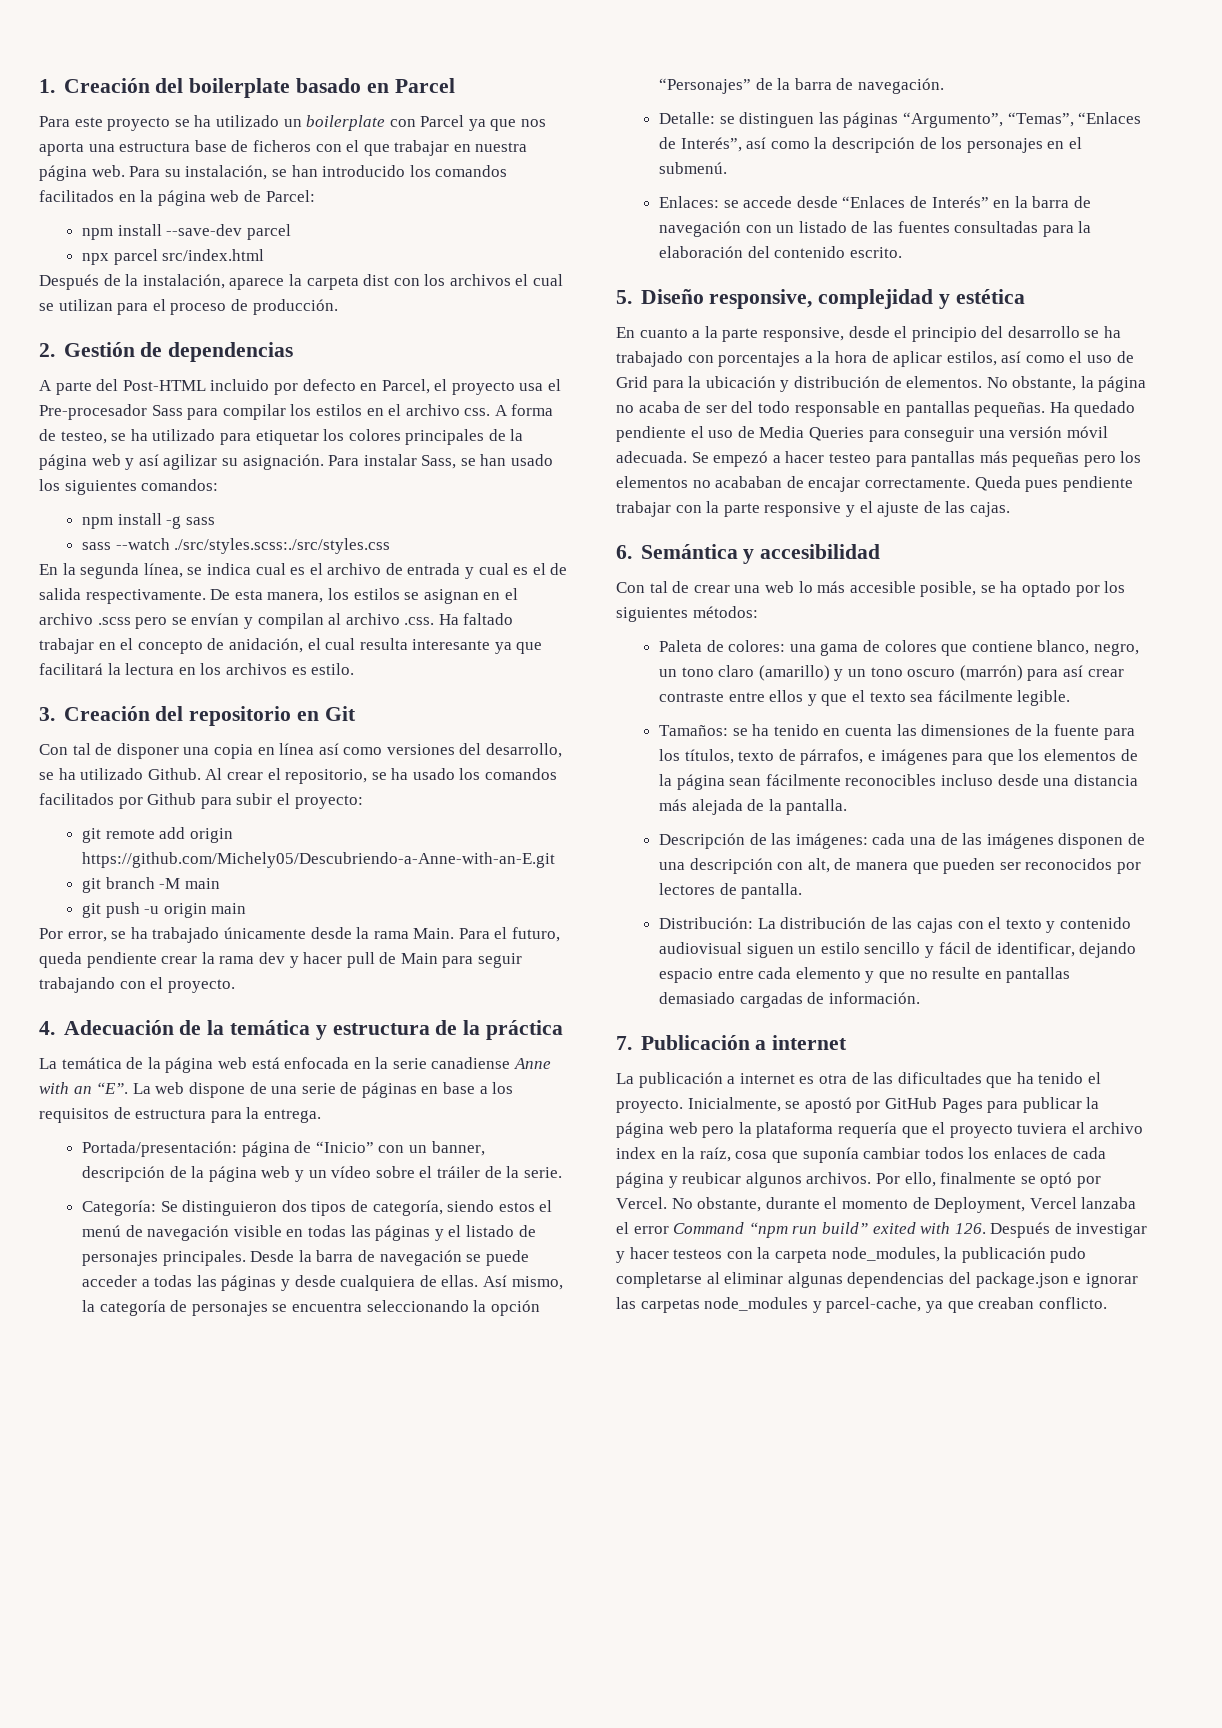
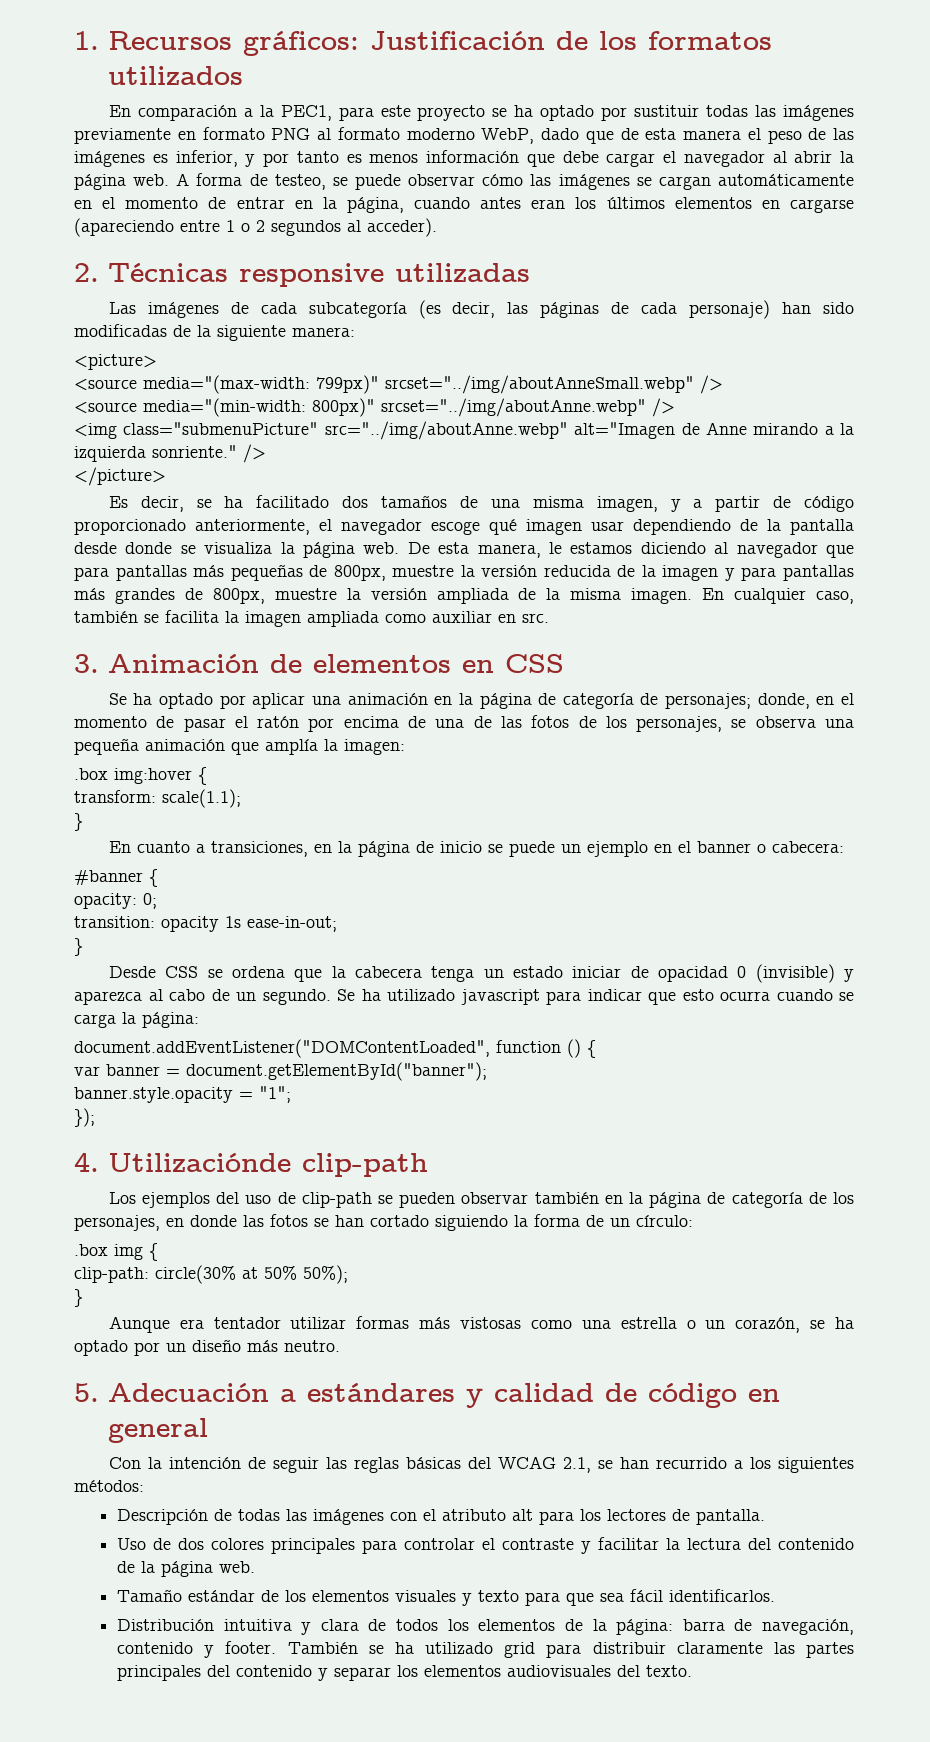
- 1. Creación del boilerplate basado en Parcel
- Para este proyecto se ha utilizado un boilerplate con Parcel ya que nos aporta una estructura base de ficheros con el que trabajar en nuestra página web. Para su instalación, se han introducido los comandos facilitados en la página web de Parcel:
- npm install --save-dev parcel
- npx parcel src/index.html
- Después de la instalación, aparece la carpeta dist con los archivos el cual se utilizan para el proceso de producción.
- 2. Gestión de dependencias
- A parte del Post-HTML incluido por defecto en Parcel, el proyecto usa el Pre-procesador Sass para compilar los estilos en el archivo css.
+ 1. Recursos gráficos: Justificación de los formatos utilizados
+ En comparación a la PEC1, para este proyecto se ha optado por sustituir todas las imágenes previamente en formato PNG al formato moderno WebP, dado que de esta manera el peso de las imágenes es inferior, y por tanto es menos información que debe cargar el navegador al abrir la página web.
- A forma de testeo, se ha utilizado para etiquetar los colores principales de la página web y así agilizar su asignación. Para instalar Sass, se han usado los siguientes comandos:
- npm install -g sass
- sass --watch ./src/styles.scss:./src/styles.css
- En la segunda línea, se indica cual es el archivo de entrada y cual es el de salida respectivamente. De esta manera, los estilos se asignan en el archivo .scss pero se envían y compilan al archivo .css. Ha faltado trabajar en el concepto de anidación, el cual resulta interesante ya que facilitará la lectura en los archivos es estilo.
- 3. Creación del repositorio en Git
- Con tal de disponer una copia en línea así como versiones del desarrollo, se ha utilizado Github. Al crear el repositorio, se ha usado los comandos facilitados por Github para subir el proyecto:
- git remote add origin https://github.com/Michely05/Descubriendo-a-Anne-with-an-E.git
- git branch -M main
- git push -u origin main
- Por error, se ha trabajado únicamente desde la rama Main. Para el futuro, queda pendiente crear la rama dev y hacer pull de Main para seguir trabajando con el proyecto.
- 4. Adecuación de la temática y estructura de la práctica
- La temática de la página web está enfocada en la serie canadiense Anne with an “E”. La web dispone de una serie de páginas en base a los requisitos de estructura para la entrega.
- Portada/presentación: página de “Inicio” con un banner, descripción de la página web y un vídeo sobre el tráiler de la serie.
- Categoría: Se distinguieron dos tipos de categoría, siendo estos el menú de navegación visible en todas las páginas y el listado de personajes principales. Desde la barra de navegación se puede acceder a todas las páginas y desde cualquiera de ellas. Así mismo, la categoría de personajes se encuentra seleccionando la opción “Personajes” de la barra de navegación.
- Detalle: se distinguen las páginas “Argumento”, “Temas”, “Enlaces de Interés”, así como la descripción de los personajes en el submenú.
- Enlaces: se accede desde “Enlaces de Interés” en la barra de navegación con un listado de las fuentes consultadas para la elaboración del contenido escrito.
- 5. Diseño responsive, complejidad y estética
- En cuanto a la parte responsive, desde el principio del desarrollo se ha trabajado con porcentajes a la hora de aplicar estilos, así como el uso de Grid para la ubicación y distribución de elementos. No obstante, la página no acaba de ser del todo responsable en pantallas pequeñas. Ha quedado pendiente el uso de Media Queries para conseguir una versión móvil adecuada. Se empezó a hacer testeo para pantallas más pequeñas pero los elementos no acababan de encajar correctamente. Queda pues pendiente trabajar con la parte responsive y el ajuste de las cajas.
- 6. Semántica y accesibilidad
- Con tal de crear una web lo más accesible posible, se ha optado por los siguientes métodos:
- Paleta de colores: una gama de colores que contiene blanco, negro, un tono claro (amarillo) y un tono oscuro (marrón) para así crear contraste entre ellos y que el texto sea fácilmente legible.
- Tamaños: se ha tenido en cuenta las dimensiones de la fuente para los títulos, texto de párrafos, e imágenes para que los elementos de la página sean fácilmente reconocibles incluso desde una distancia más alejada de la pantalla.
- Descripción de las imágenes: cada una de las imágenes disponen de una descripción con alt, de manera que pueden ser reconocidos por lectores de pantalla.
- Distribución: La distribución de las cajas con el texto y contenido audiovisual siguen un estilo sencillo y fácil de identificar, dejando espacio entre cada elemento y que no resulte en pantallas demasiado cargadas de información.
- 7. Publicación a internet
- La publicación a internet es otra de las dificultades que ha tenido el proyecto. Inicialmente, se apostó por GitHub Pages para publicar la página web pero la plataforma requería que el proyecto tuviera el archivo index en la raíz, cosa que suponía cambiar todos los enlaces de cada página y reubicar algunos archivos. Por ello, finalmente se optó por Vercel. No obstante, durante el momento de Deployment, Vercel lanzaba el error Command “npm run build” exited with 126. Después de investigar y hacer testeos con la carpeta node_modules, la publicación pudo completarse al eliminar algunas dependencias del package.json e ignorar las carpetas node_modules y parcel-cache, ya que creaban conflicto.
+ A forma de testeo, se puede observar cómo las imágenes se cargan automáticamente en el momento de entrar en la página, cuando antes eran los últimos elementos en cargarse (apareciendo entre 1 o 2 segundos al acceder).
+ 2. Técnicas responsive utilizadas
+ Las imágenes de cada subcategoría (es decir, las páginas de cada personaje) han sido modificadas de la siguiente manera:
+ <picture>
+ <source media="(max-width: 799px)" srcset="../img/aboutAnneSmall.webp" />
+ <source media="(min-width: 800px)" srcset="../img/aboutAnne.webp" />
+ <img class="submenuPicture" src="../img/aboutAnne.webp" alt="Imagen de Anne mirando a la izquierda sonriente." />
+ </picture>
+ Es decir, se ha facilitado dos tamaños de una misma imagen, y a partir de código proporcionado anteriormente, el navegador escoge qué imagen usar dependiendo de la pantalla desde donde se visualiza la página web. De esta manera, le estamos diciendo al navegador que para pantallas más pequeñas de 800px, muestre la versión reducida de la imagen y para pantallas más grandes de 800px, muestre la versión ampliada de la misma imagen. En cualquier caso, también se facilita la imagen ampliada como auxiliar en src.
+ 3. Animación de elementos en CSS
+ Se ha optado por aplicar una animación en la página de categoría de personajes; donde, en el momento de pasar el ratón por encima de una de las fotos de los personajes, se observa una pequeña animación que amplía la imagen:
+ .box img:hover {
+ transform: scale(1.1);
+ }
+ En cuanto a transiciones, en la página de inicio se puede un ejemplo en el banner o cabecera:
+ #banner {
+ opacity: 0;
+ transition: opacity 1s ease-in-out;
+ }
+ Desde CSS se ordena que la cabecera tenga un estado iniciar de opacidad 0 (invisible) y aparezca al cabo de un segundo. Se ha utilizado javascript para indicar que esto ocurra cuando se carga la página:
+ document.addEventListener("DOMContentLoaded", function () {
+ var banner = document.getElementById("banner");
+ banner.style.opacity = "1";
+ });
+ 4. Utilizaciónde clip-path
+ Los ejemplos del uso de clip-path se pueden observar también en la página de categoría de los personajes, en donde las fotos se han cortado siguiendo la forma de un círculo:
+ .box img {
+ clip-path: circle(30% at 50% 50%);
+ }
+ Aunque era tentador utilizar formas más vistosas como una estrella o un corazón, se ha optado por un diseño más neutro.
+ 5. Adecuación a estándares y calidad de código en general
+ Con la intención de seguir las reglas básicas del WCAG 2.1, se han recurrido a los siguientes métodos:
+ Descripción de todas las imágenes con el atributo alt para los lectores de pantalla.
+ Uso de dos colores principales para controlar el contraste y facilitar la lectura del contenido de la página web.
+ Tamaño estándar de los elementos visuales y texto para que sea fácil identificarlos.
+ Distribución intuitiva y clara de todos los elementos de la página: barra de navegación, contenido y footer. También se ha utilizado grid para distribuir claramente las partes principales del contenido y separar los elementos audiovisuales del texto.

